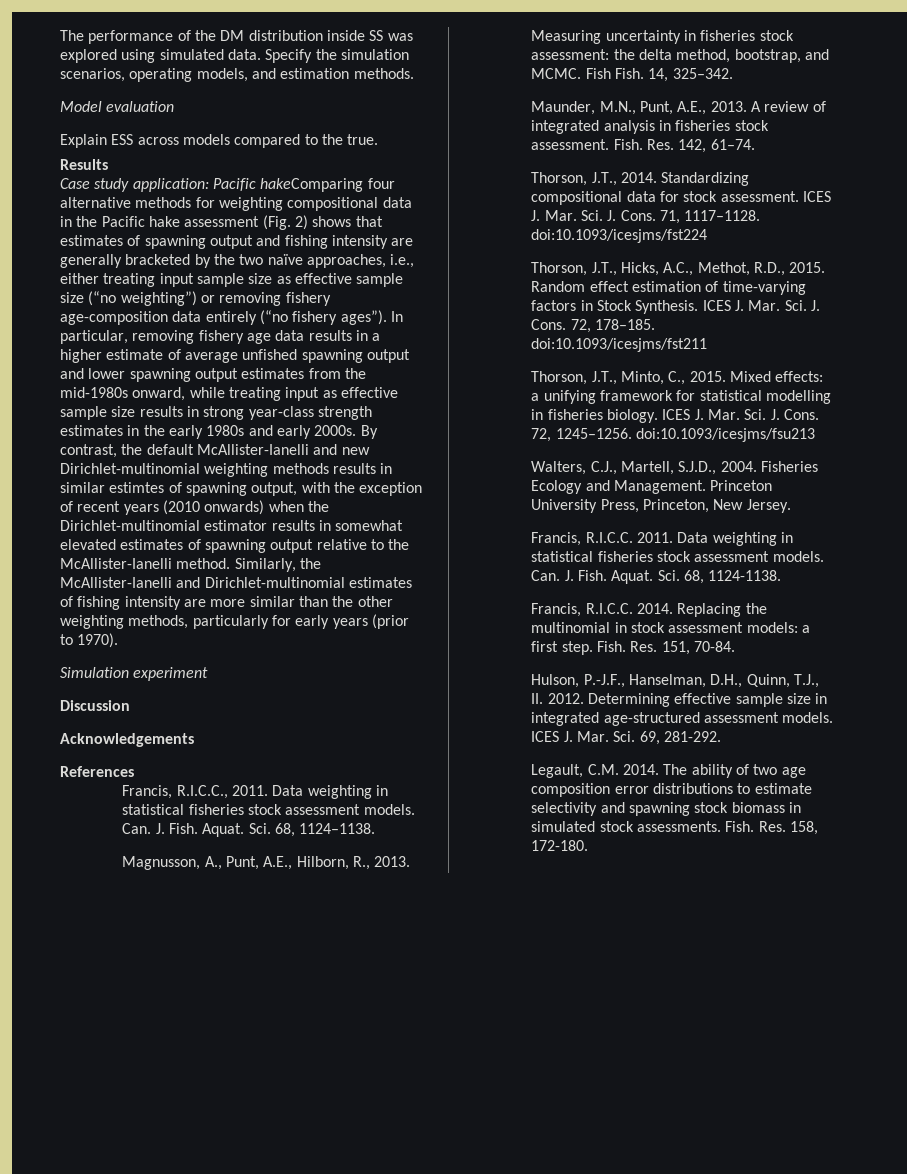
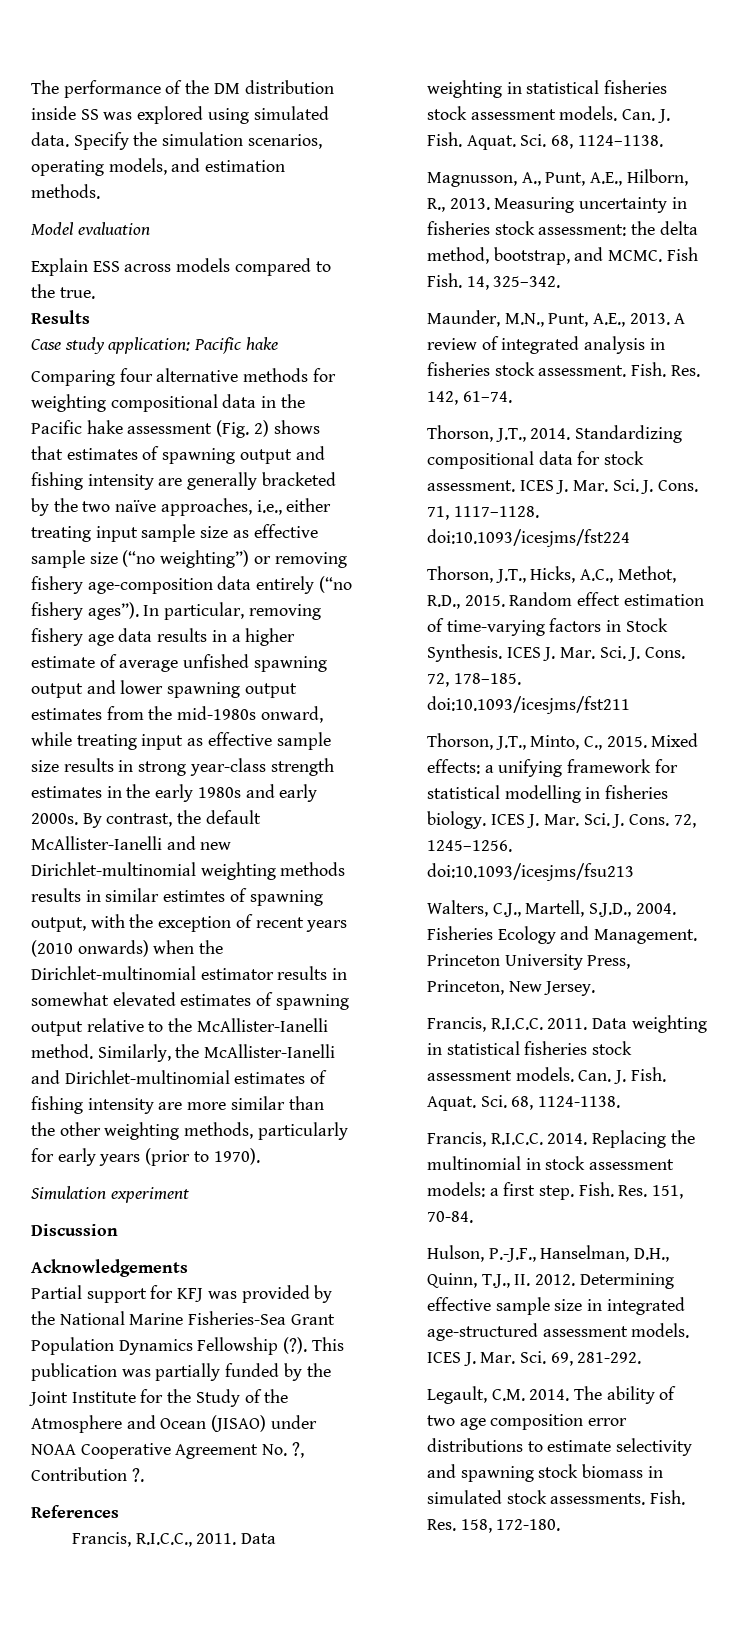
- Case study application: Pacific hakeComparing four alternative methods for weighting compositional data in the Pacific hake assessment (Fig. 2) shows that estimates of spawning output and fishing intensity are generally bracketed by the two naïve approaches, i.e., either treating input sample size as effective sample size (“no weighting”) or removing fishery age-composition data entirely (“no fishery ages”).
+ Case study application: Pacific hake
+ Comparing four alternative methods for weighting compositional data in the Pacific hake assessment (Fig. 2) shows that estimates of spawning output and fishing intensity are generally bracketed by the two naïve approaches, i.e., either treating input sample size as effective sample size (“no weighting”) or removing fishery age-composition data entirely (“no fishery ages”).
+ Partial support for KFJ was provided by the National Marine Fisheries-Sea Grant Population Dynamics Fellowship (?). This publication was partially funded by the Joint Institute for the Study of the Atmosphere and Ocean (JISAO) under NOAA Cooperative Agreement No. ?, Contribution ?.

